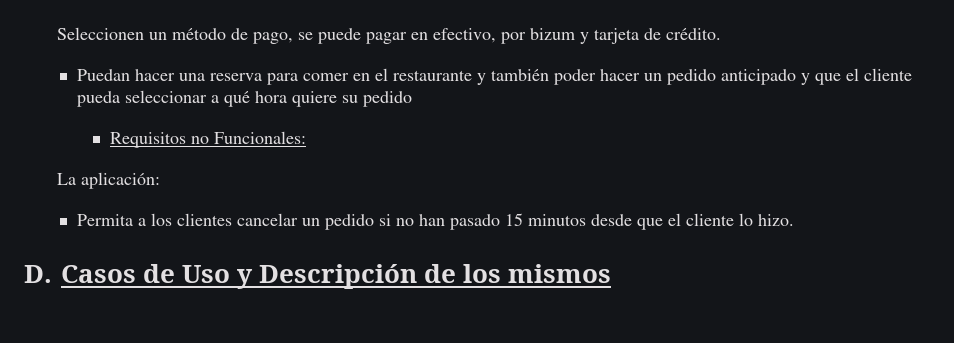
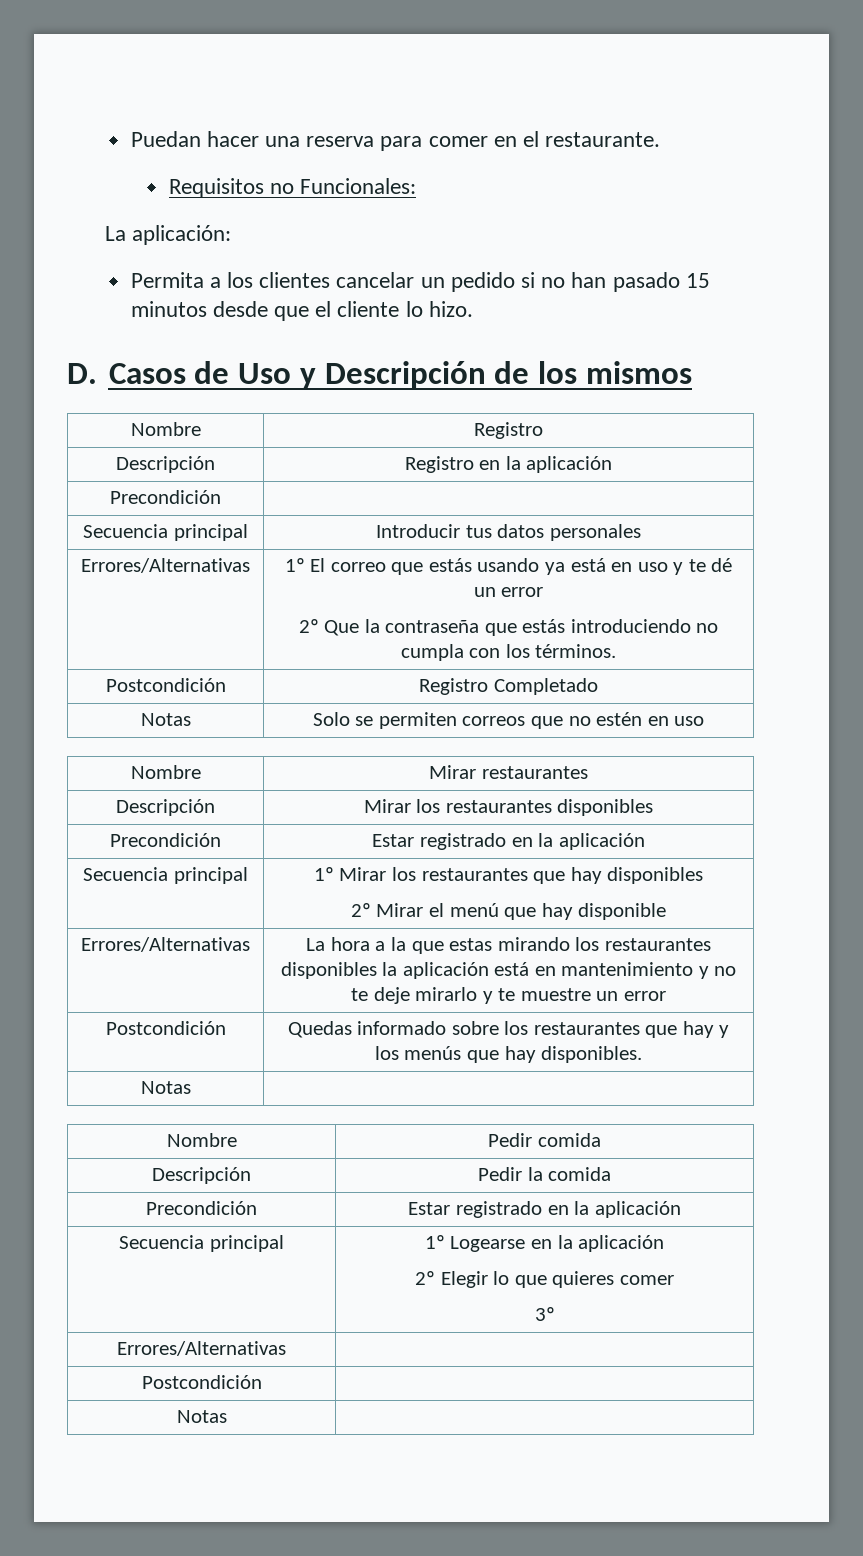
- Seleccionen un método de pago, se puede pagar en efectivo, por bizum y tarjeta de crédito.
- Puedan hacer una reserva para comer en el restaurante y también poder hacer un pedido anticipado y que el cliente pueda seleccionar a qué hora quiere su pedido
+ Puedan hacer una reserva para comer en el restaurante.
+ Nombre | Registro
+ Descripción | Registro en la aplicación
+ Precondición |
+ Secuencia principal | Introducir tus datos personales
+ Errores/Alternativas | 1º El correo que estás usando ya está en uso y te dé un error
+ 2º Que la contraseña que estás introduciendo no cumpla con los términos.
+ Postcondición | Registro Completado
+ Notas | Solo se permiten correos que no estén en uso
+ Nombre | Mirar restaurantes
+ Descripción | Mirar los restaurantes disponibles
+ Precondición | Estar registrado en la aplicación
+ Secuencia principal | 1º Mirar los restaurantes que hay disponibles
+ 2º Mirar el menú que hay disponible
+ Errores/Alternativas | La hora a la que estas mirando los restaurantes disponibles la aplicación está en mantenimiento y no te deje mirarlo y te muestre un error
+ Postcondición | Quedas informado sobre los restaurantes que hay y los menús que hay disponibles.
+ Notas |
+ Nombre | Pedir comida
+ Descripción | Pedir la comida
+ Precondición | Estar registrado en la aplicación
+ Secuencia principal | 1º Logearse en la aplicación
+ 2º Elegir lo que quieres comer
+ 3º
+ Errores/Alternativas |
+ Postcondición |
+ Notas |

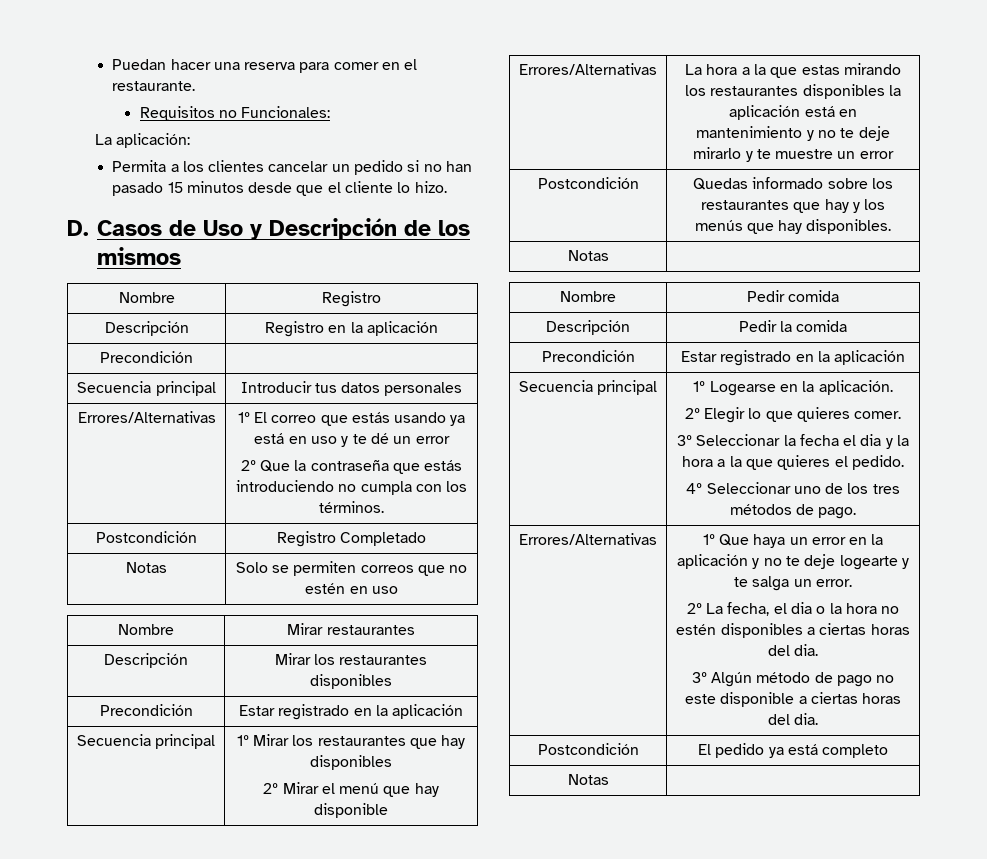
- Secuencia principal | 1º Logearse en la aplicación
- 2º Elegir lo que quieres comer
- 3º
- Errores/Alternativas |
- Postcondición |
+ Secuencia principal | 1º Logearse en la aplicación.
+ 2º Elegir lo que quieres comer.
+ 3º Seleccionar la fecha el dia y la hora a la que quieres el pedido.
+ 4º Seleccionar uno de los tres métodos de pago.
+ Errores/Alternativas | 1º Que haya un error en la aplicación y no te deje logearte y te salga un error.
+ 2º La fecha, el dia o la hora no estén disponibles a ciertas horas del dia.
+ 3º Algún método de pago no este disponible a ciertas horas del dia.
+ Postcondición | El pedido ya está completo

